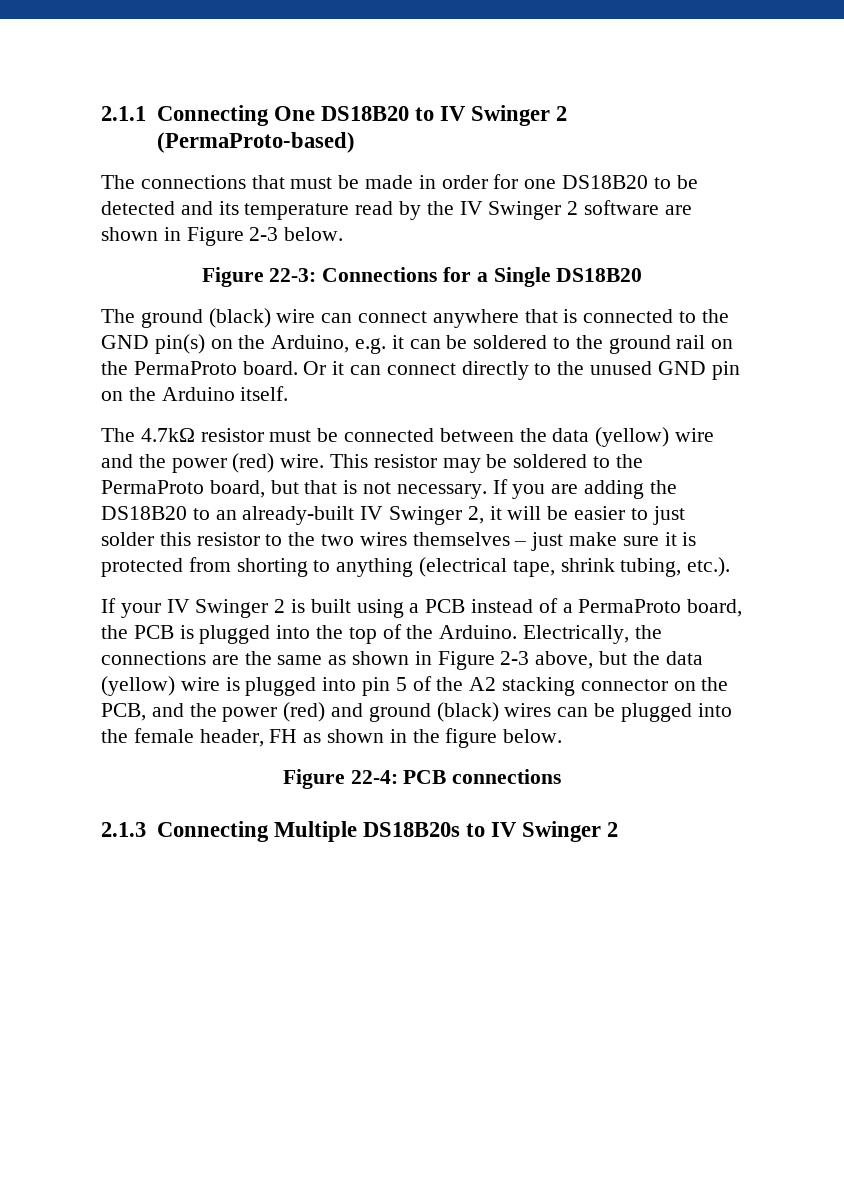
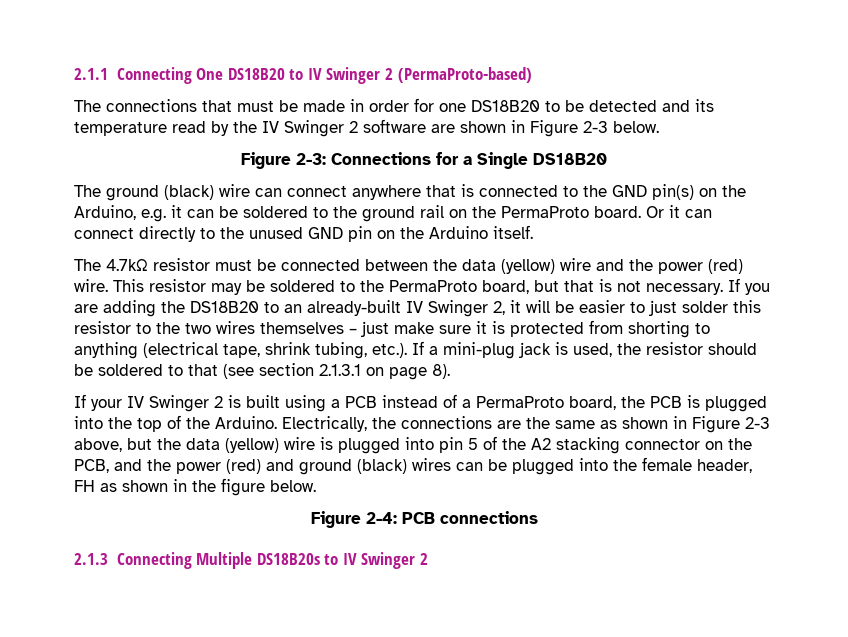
- Figure 22-3: Connections for a Single DS18B20
+ Figure 2-3: Connections for a Single DS18B20
- If you are adding the DS18B20 to an already-built IV Swinger 2, it will be easier to just solder this resistor to the two wires themselves – just make sure it is protected from shorting to anything (electrical tape, shrink tubing, etc.).
+ If you are adding the DS18B20 to an already-built IV Swinger 2, it will be easier to just solder this resistor to the two wires themselves – just make sure it is protected from shorting to anything (electrical tape, shrink tubing, etc.). If a mini-plug jack is used, the resistor should be soldered to that (see section 2.1.3.1 on page 8).
- Figure 22-4: PCB connections
+ Figure 2-4: PCB connections

